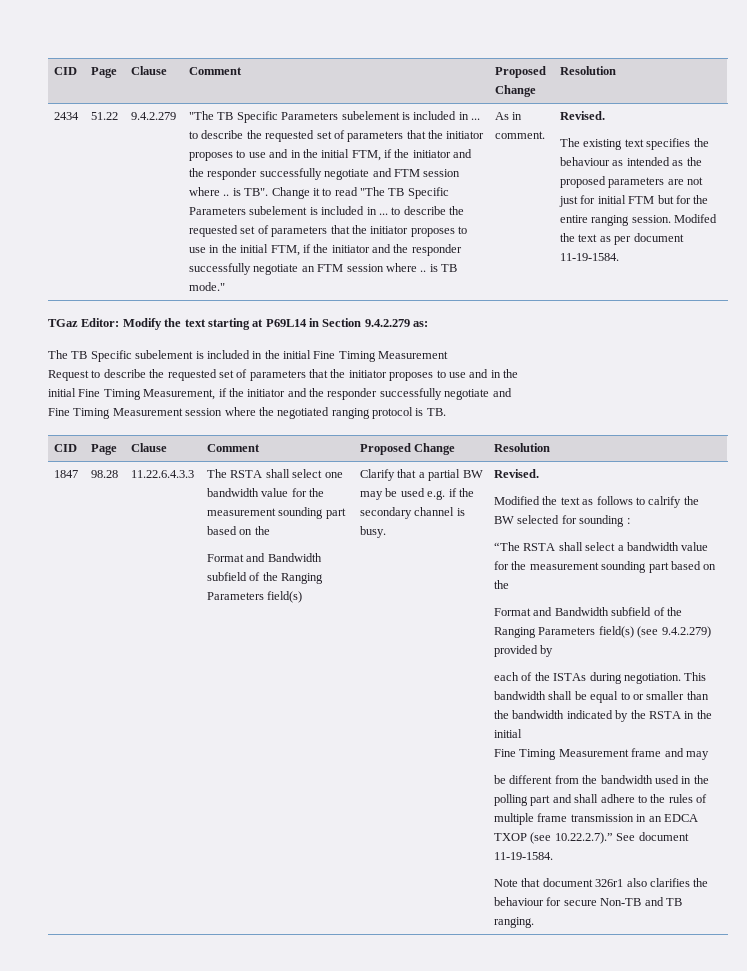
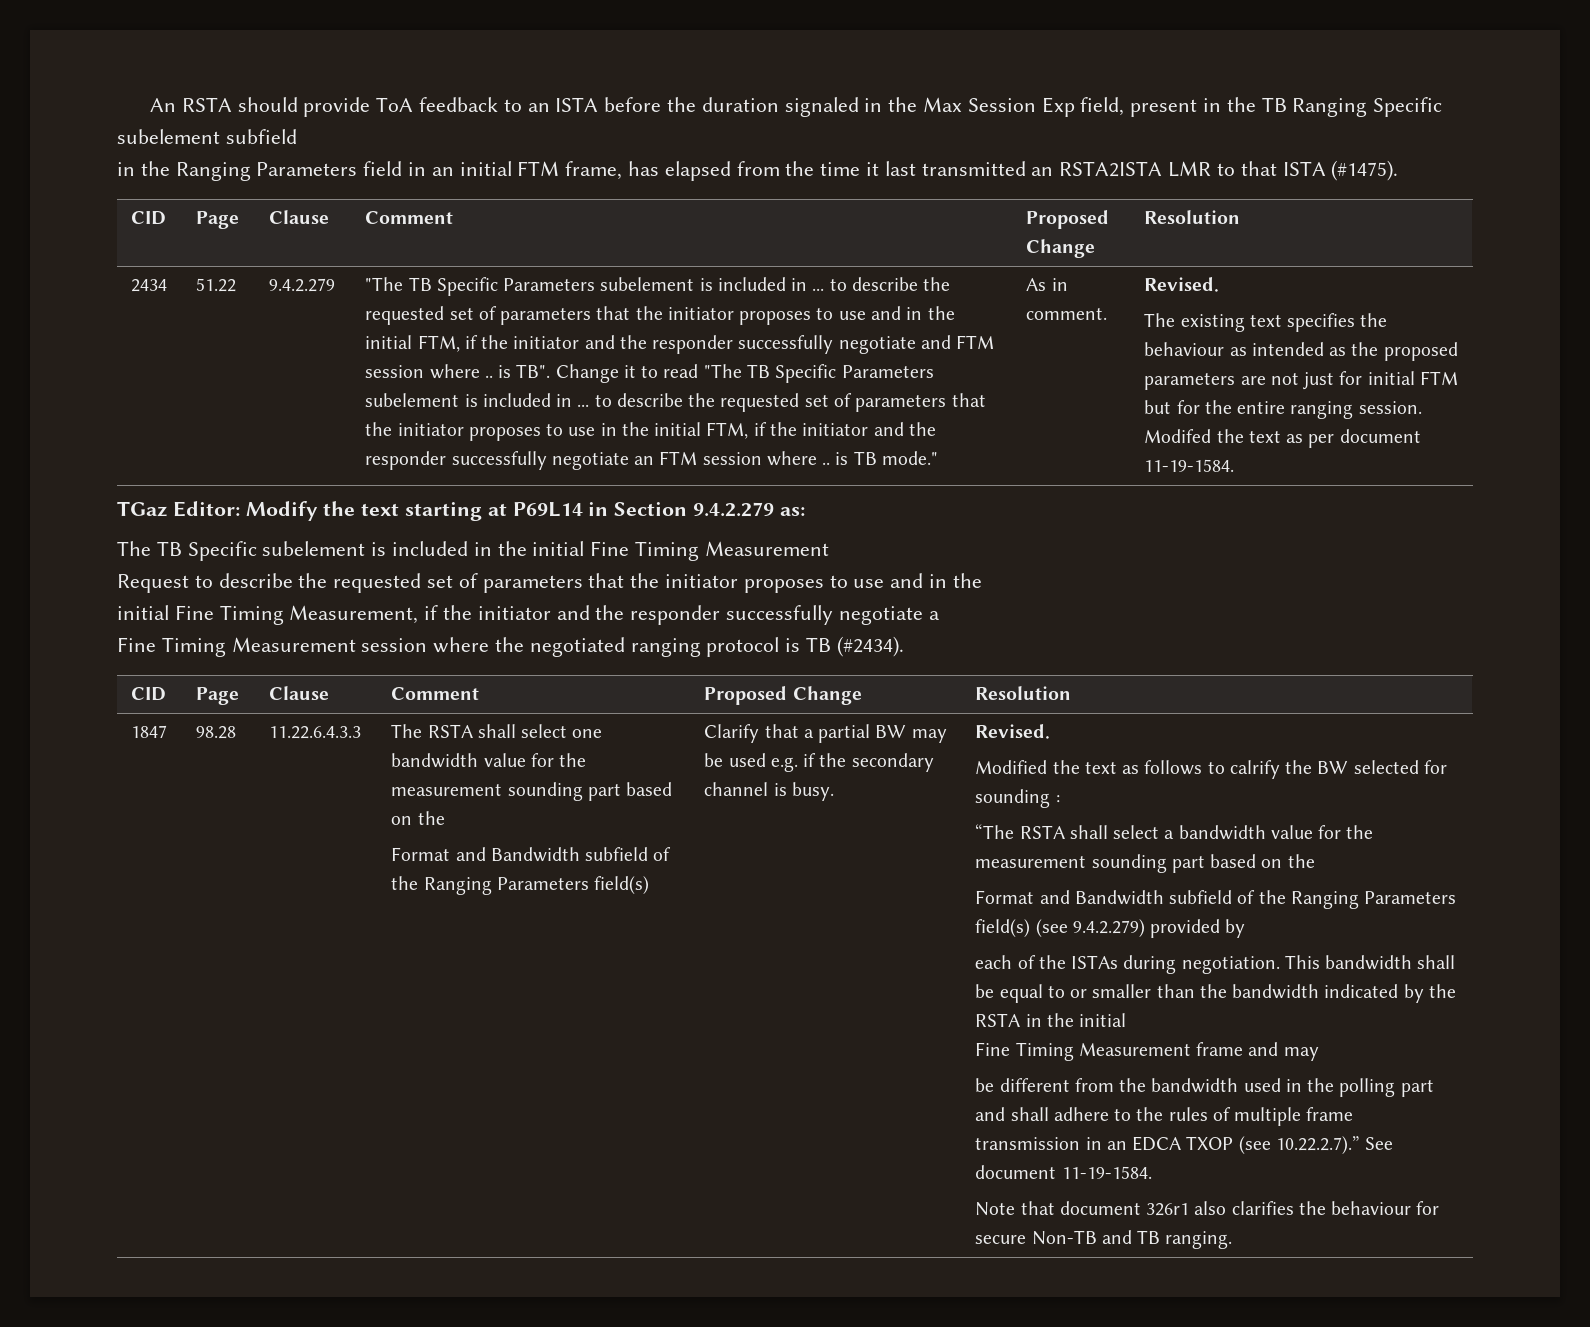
+ An RSTA should provide ToA feedback to an ISTA before the duration signaled in the Max Session Exp field, present in the TB Ranging Specific subelement subfield
+ in the Ranging Parameters field in an initial FTM frame, has elapsed from the time it last transmitted an RSTA2ISTA LMR to that ISTA (#1475).
- initial Fine Timing Measurement, if the initiator and the responder successfully negotiate and
+ initial Fine Timing Measurement, if the initiator and the responder successfully negotiate a
- Fine Timing Measurement session where the negotiated ranging protocol is TB.
+ Fine Timing Measurement session where the negotiated ranging protocol is TB (#2434).

